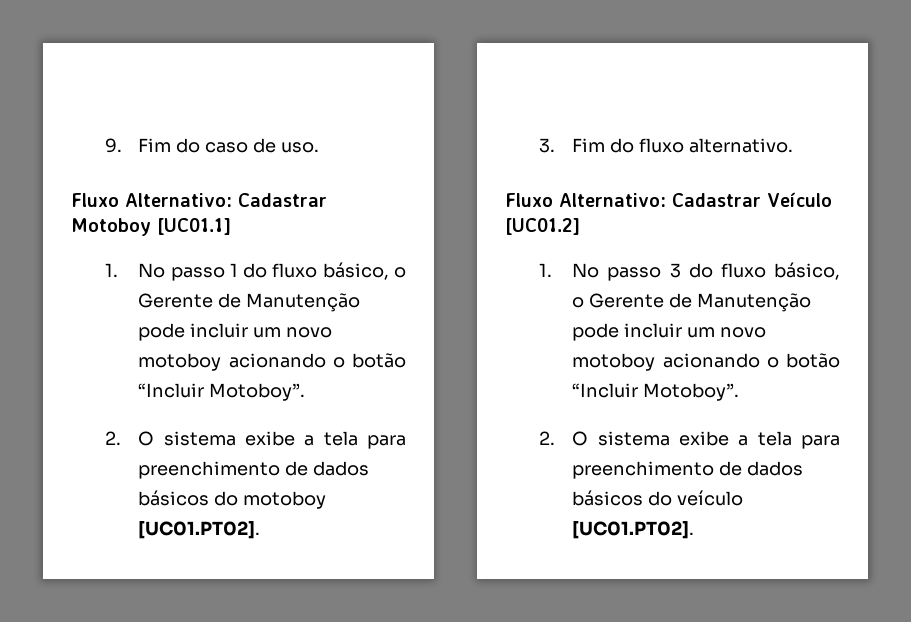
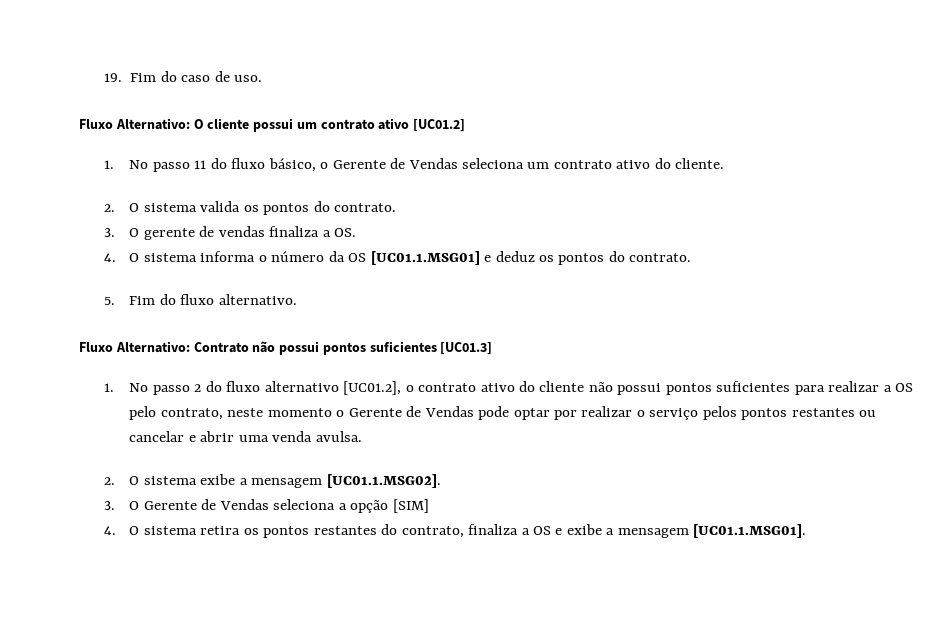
- 9. Fim do caso de uso.
+ 19. Fim do caso de uso.
- Fluxo Alternativo: Cadastrar Motoboy [UC01.1]
- 1. No passo 1 do fluxo básico, o Gerente de Manutenção pode incluir um novo motoboy acionando o botão “Incluir Motoboy”.
- 2. O sistema exibe a tela para preenchimento de dados básicos do motoboy [UC01.PT02].
- 3. Fim do fluxo alternativo.
+ Fluxo Alternativo: O cliente possui um contrato ativo [UC01.2]
+ 1. No passo 11 do fluxo básico, o Gerente de Vendas seleciona um contrato ativo do cliente.
+ 2. O sistema valida os pontos do contrato.
+ 3. O gerente de vendas finaliza a OS.
+ 4. O sistema informa o número da OS [UC01.1.MSG01] e deduz os pontos do contrato.
+ 5. Fim do fluxo alternativo.
- Fluxo Alternativo: Cadastrar Veículo [UC01.2]
- 1. No passo 3 do fluxo básico, o Gerente de Manutenção pode incluir um novo motoboy acionando o botão “Incluir Motoboy”.
- 2. O sistema exibe a tela para preenchimento de dados básicos do veículo [UC01.PT02].
+ Fluxo Alternativo: Contrato não possui pontos suficientes [UC01.3]
+ 1. No passo 2 do fluxo alternativo [UC01.2], o contrato ativo do cliente não possui pontos suficientes para realizar a OS pelo contrato, neste momento o Gerente de Vendas pode optar por realizar o serviço pelos pontos restantes ou cancelar e abrir uma venda avulsa.
+ 2. O sistema exibe a mensagem [UC01.1.MSG02].
+ 3. O Gerente de Vendas seleciona a opção [SIM]
+ 4. O sistema retira os pontos restantes do contrato, finaliza a OS e exibe a mensagem [UC01.1.MSG01].

